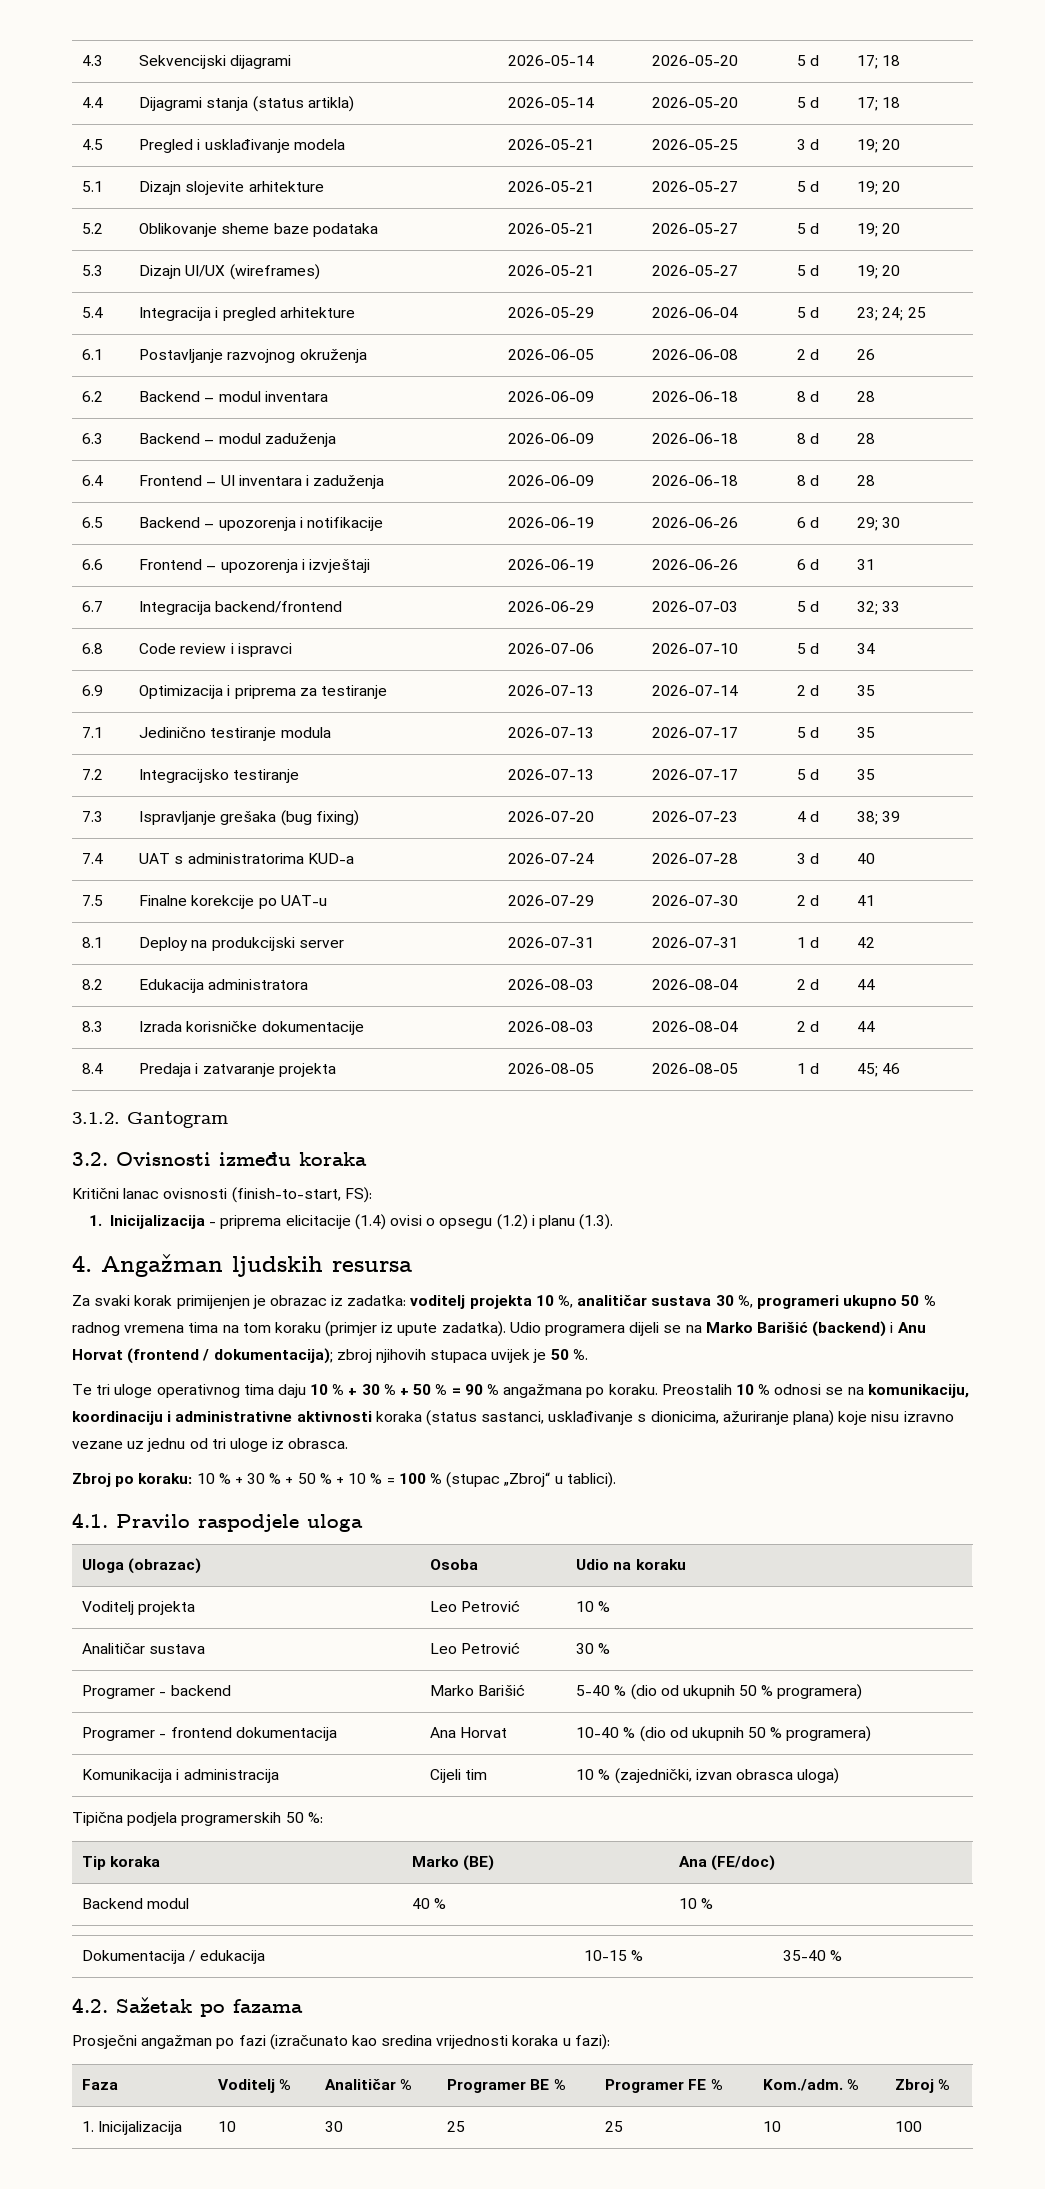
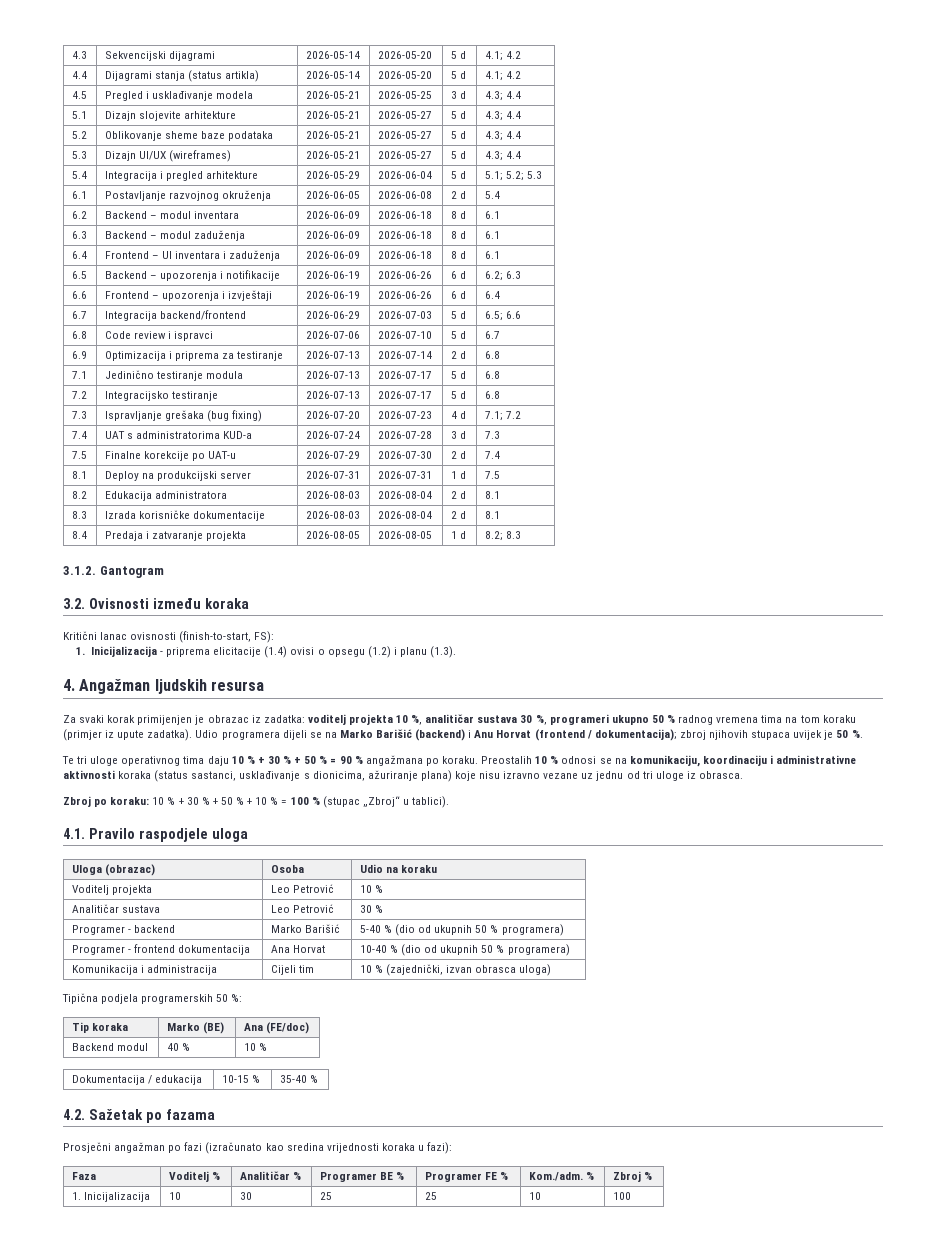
- 4.3 | Sekvencijski dijagrami | 2026-05-14 | 2026-05-20 | 5 d | 17; 18
+ 4.3 | Sekvencijski dijagrami | 2026-05-14 | 2026-05-20 | 5 d | 4.1; 4.2
- 4.4 | Dijagrami stanja (status artikla) | 2026-05-14 | 2026-05-20 | 5 d | 17; 18
+ 4.4 | Dijagrami stanja (status artikla) | 2026-05-14 | 2026-05-20 | 5 d | 4.1; 4.2
- 4.5 | Pregled i usklađivanje modela | 2026-05-21 | 2026-05-25 | 3 d | 19; 20
+ 4.5 | Pregled i usklađivanje modela | 2026-05-21 | 2026-05-25 | 3 d | 4.3; 4.4
- 5.1 | Dizajn slojevite arhitekture | 2026-05-21 | 2026-05-27 | 5 d | 19; 20
+ 5.1 | Dizajn slojevite arhitekture | 2026-05-21 | 2026-05-27 | 5 d | 4.3; 4.4
- 5.2 | Oblikovanje sheme baze podataka | 2026-05-21 | 2026-05-27 | 5 d | 19; 20
+ 5.2 | Oblikovanje sheme baze podataka | 2026-05-21 | 2026-05-27 | 5 d | 4.3; 4.4
- 5.3 | Dizajn UI/UX (wireframes) | 2026-05-21 | 2026-05-27 | 5 d | 19; 20
+ 5.3 | Dizajn UI/UX (wireframes) | 2026-05-21 | 2026-05-27 | 5 d | 4.3; 4.4
- 5.4 | Integracija i pregled arhitekture | 2026-05-29 | 2026-06-04 | 5 d | 23; 24; 25
+ 5.4 | Integracija i pregled arhitekture | 2026-05-29 | 2026-06-04 | 5 d | 5.1; 5.2; 5.3
- 6.1 | Postavljanje razvojnog okruženja | 2026-06-05 | 2026-06-08 | 2 d | 26
+ 6.1 | Postavljanje razvojnog okruženja | 2026-06-05 | 2026-06-08 | 2 d | 5.4
- 6.2 | Backend – modul inventara | 2026-06-09 | 2026-06-18 | 8 d | 28
+ 6.2 | Backend – modul inventara | 2026-06-09 | 2026-06-18 | 8 d | 6.1
- 6.3 | Backend – modul zaduženja | 2026-06-09 | 2026-06-18 | 8 d | 28
+ 6.3 | Backend – modul zaduženja | 2026-06-09 | 2026-06-18 | 8 d | 6.1
- 6.4 | Frontend – UI inventara i zaduženja | 2026-06-09 | 2026-06-18 | 8 d | 28
+ 6.4 | Frontend – UI inventara i zaduženja | 2026-06-09 | 2026-06-18 | 8 d | 6.1
- 6.5 | Backend – upozorenja i notifikacije | 2026-06-19 | 2026-06-26 | 6 d | 29; 30
+ 6.5 | Backend – upozorenja i notifikacije | 2026-06-19 | 2026-06-26 | 6 d | 6.2; 6.3
- 6.6 | Frontend – upozorenja i izvještaji | 2026-06-19 | 2026-06-26 | 6 d | 31
+ 6.6 | Frontend – upozorenja i izvještaji | 2026-06-19 | 2026-06-26 | 6 d | 6.4
- 6.7 | Integracija backend/frontend | 2026-06-29 | 2026-07-03 | 5 d | 32; 33
+ 6.7 | Integracija backend/frontend | 2026-06-29 | 2026-07-03 | 5 d | 6.5; 6.6
- 6.8 | Code review i ispravci | 2026-07-06 | 2026-07-10 | 5 d | 34
+ 6.8 | Code review i ispravci | 2026-07-06 | 2026-07-10 | 5 d | 6.7
- 6.9 | Optimizacija i priprema za testiranje | 2026-07-13 | 2026-07-14 | 2 d | 35
+ 6.9 | Optimizacija i priprema za testiranje | 2026-07-13 | 2026-07-14 | 2 d | 6.8
- 7.1 | Jedinično testiranje modula | 2026-07-13 | 2026-07-17 | 5 d | 35
+ 7.1 | Jedinično testiranje modula | 2026-07-13 | 2026-07-17 | 5 d | 6.8
- 7.2 | Integracijsko testiranje | 2026-07-13 | 2026-07-17 | 5 d | 35
+ 7.2 | Integracijsko testiranje | 2026-07-13 | 2026-07-17 | 5 d | 6.8
- 7.3 | Ispravljanje grešaka (bug fixing) | 2026-07-20 | 2026-07-23 | 4 d | 38; 39
+ 7.3 | Ispravljanje grešaka (bug fixing) | 2026-07-20 | 2026-07-23 | 4 d | 7.1; 7.2
- 7.4 | UAT s administratorima KUD-a | 2026-07-24 | 2026-07-28 | 3 d | 40
+ 7.4 | UAT s administratorima KUD-a | 2026-07-24 | 2026-07-28 | 3 d | 7.3
- 7.5 | Finalne korekcije po UAT-u | 2026-07-29 | 2026-07-30 | 2 d | 41
+ 7.5 | Finalne korekcije po UAT-u | 2026-07-29 | 2026-07-30 | 2 d | 7.4
- 8.1 | Deploy na produkcijski server | 2026-07-31 | 2026-07-31 | 1 d | 42
+ 8.1 | Deploy na produkcijski server | 2026-07-31 | 2026-07-31 | 1 d | 7.5
- 8.2 | Edukacija administratora | 2026-08-03 | 2026-08-04 | 2 d | 44
+ 8.2 | Edukacija administratora | 2026-08-03 | 2026-08-04 | 2 d | 8.1
- 8.3 | Izrada korisničke dokumentacije | 2026-08-03 | 2026-08-04 | 2 d | 44
+ 8.3 | Izrada korisničke dokumentacije | 2026-08-03 | 2026-08-04 | 2 d | 8.1
- 8.4 | Predaja i zatvaranje projekta | 2026-08-05 | 2026-08-05 | 1 d | 45; 46
+ 8.4 | Predaja i zatvaranje projekta | 2026-08-05 | 2026-08-05 | 1 d | 8.2; 8.3

